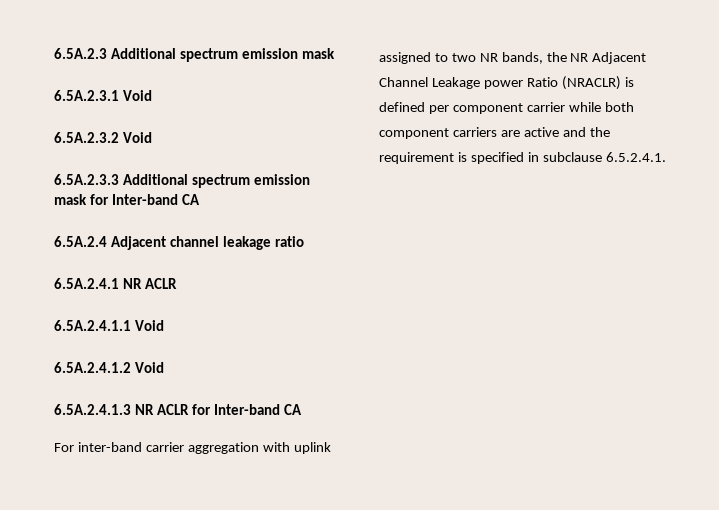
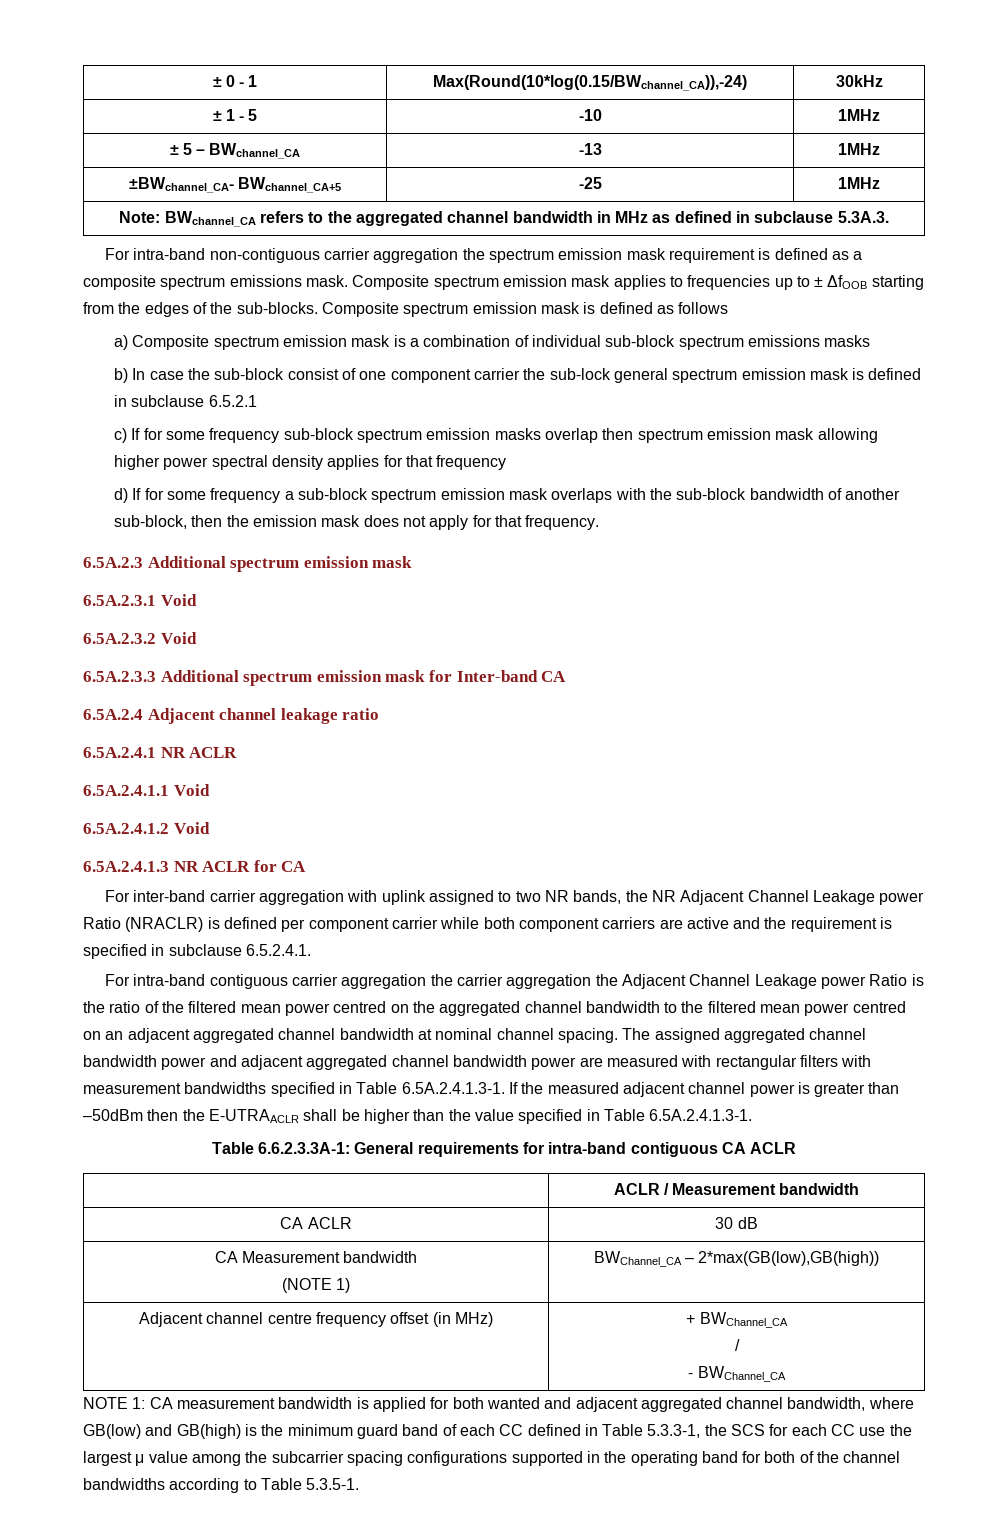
+ ± 0 - 1 | Max(Round(10*log(0.15/BWchannel_CA)),-24) | 30kHz
+ ± 1 - 5 | -10 | 1MHz
+ ± 5 – BWchannel_CA | -13 | 1MHz
+ ±BWchannel_CA- BWchannel_CA+5 | -25 | 1MHz
+ Note: BWchannel_CA refers to the aggregated channel bandwidth in MHz as defined in subclause 5.3A.3.
+ For intra-band non-contiguous carrier aggregation the spectrum emission mask requirement is defined as a composite spectrum emissions mask. Composite spectrum emission mask applies to frequencies up to ± ΔfOOB starting from the edges of the sub-blocks. Composite spectrum emission mask is defined as follows
+ a) Composite spectrum emission mask is a combination of individual sub-block spectrum emissions masks
+ b) In case the sub-block consist of one component carrier the sub-lock general spectrum emission mask is defined in subclause 6.5.2.1
+ c) If for some frequency sub-block spectrum emission masks overlap then spectrum emission mask allowing higher power spectral density applies for that frequency
+ d) If for some frequency a sub-block spectrum emission mask overlaps with the sub-block bandwidth of another sub-block, then the emission mask does not apply for that frequency.
- 6.5A.2.4.1.3 NR ACLR for Inter-band CA
+ 6.5A.2.4.1.3 NR ACLR for CA
+ For intra-band contiguous carrier aggregation the carrier aggregation the Adjacent Channel Leakage power Ratio is the ratio of the filtered mean power centred on the aggregated channel bandwidth to the filtered mean power centred on an adjacent aggregated channel bandwidth at nominal channel spacing. The assigned aggregated channel bandwidth power and adjacent aggregated channel bandwidth power are measured with rectangular filters with measurement bandwidths specified in Table 6.5A.2.4.1.3-1. If the measured adjacent channel power is greater than –50dBm then the E-UTRAACLR shall be higher than the value specified in Table 6.5A.2.4.1.3-1.
+ Table 6.6.2.3.3A-1: General requirements for intra-band contiguous CA ACLR
+ | ACLR / Measurement bandwidth
+ CA ACLR | 30 dB
+ CA Measurement bandwidth
+ (NOTE 1) | BWChannel_CA – 2*max(GB(low),GB(high))
+ Adjacent channel centre frequency offset (in MHz) | + BWChannel_CA
+ /
+ - BWChannel_CA
+ NOTE 1: CA measurement bandwidth is applied for both wanted and adjacent aggregated channel bandwidth, where GB(low) and GB(high) is the minimum guard band of each CC defined in Table 5.3.3-1, the SCS for each CC use the largest μ value among the subcarrier spacing configurations supported in the operating band for both of the channel bandwidths according to Table 5.3.5-1.

